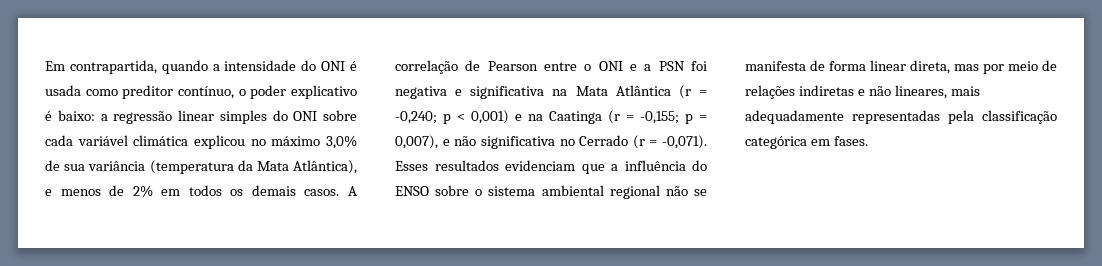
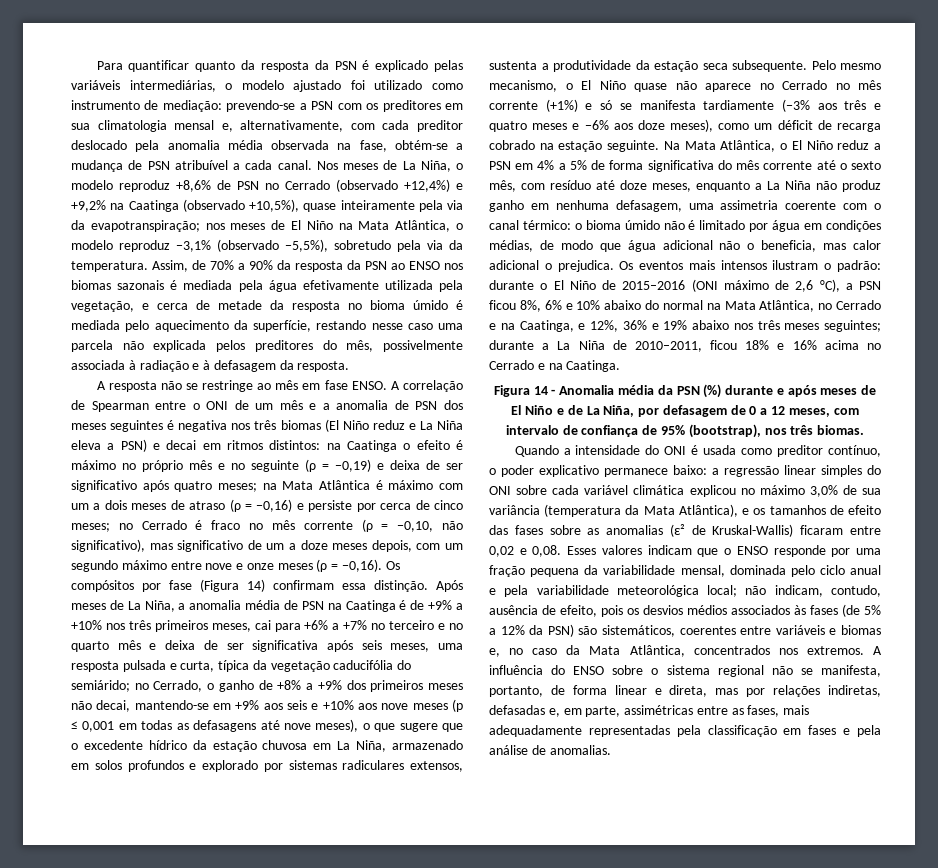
- Em contrapartida, quando a intensidade do ONI é usada como preditor contínuo, o poder explicativo é baixo: a regressão linear simples do ONI sobre cada variável climática explicou no máximo 3,0% de sua variância (temperatura da Mata Atlântica), e menos de 2% em todos os demais casos. A correlação de Pearson entre o ONI e a PSN foi negativa e significativa na Mata Atlântica (r = -0,240; p < 0,001) e na Caatinga (r = -0,155; p = 0,007), e não significativa no Cerrado (r = -0,071). Esses resultados evidenciam que a influência do ENSO sobre o sistema ambiental regional não se manifesta de forma linear direta, mas por meio de relações indiretas e não lineares, mais adequadamente representadas pela classificação categórica em fases.
+ Para quantificar quanto da resposta da PSN é explicado pelas variáveis intermediárias, o modelo ajustado foi utilizado como instrumento de mediação: prevendo-se a PSN com os preditores em sua climatologia mensal e, alternativamente, com cada preditor deslocado pela anomalia média observada na fase, obtém-se a mudança de PSN atribuível a cada canal. Nos meses de La Niña, o modelo reproduz +8,6% de PSN no Cerrado (observado +12,4%) e +9,2% na Caatinga (observado +10,5%), quase inteiramente pela via da evapotranspiração; nos meses de El Niño na Mata Atlântica, o modelo reproduz −3,1% (observado −5,5%), sobretudo pela via da temperatura. Assim, de 70% a 90% da resposta da PSN ao ENSO nos biomas sazonais é mediada pela água efetivamente utilizada pela vegetação, e cerca de metade da resposta no bioma úmido é mediada pelo aquecimento da superfície, restando nesse caso uma parcela não explicada pelos preditores do mês, possivelmente associada à radiação e à defasagem da resposta.
+ A resposta não se restringe ao mês em fase ENSO. A correlação de Spearman entre o ONI de um mês e a anomalia de PSN dos meses seguintes é negativa nos três biomas (El Niño reduz e La Niña eleva a PSN) e decai em ritmos distintos: na Caatinga o efeito é máximo no próprio mês e no seguinte (ρ = −0,19) e deixa de ser significativo após quatro meses; na Mata Atlântica é máximo com um a dois meses de atraso (ρ = −0,16) e persiste por cerca de cinco meses; no Cerrado é fraco no mês corrente (ρ = −0,10, não significativo), mas significativo de um a doze meses depois, com um segundo máximo entre nove e onze meses (ρ = −0,16). Os compósitos por fase (Figura 14) confirmam essa distinção. Após meses de La Niña, a anomalia média de PSN na Caatinga é de +9% a +10% nos três primeiros meses, cai para +6% a +7% no terceiro e no quarto mês e deixa de ser significativa após seis meses, uma resposta pulsada e curta, típica da vegetação caducifólia do semiárido; no Cerrado, o ganho de +8% a +9% dos primeiros meses não decai, mantendo-se em +9% aos seis e +10% aos nove meses (p ≤ 0,001 em todas as defasagens até nove meses), o que sugere que o excedente hídrico da estação chuvosa em La Niña, armazenado em solos profundos e explorado por sistemas radiculares extensos, sustenta a produtividade da estação seca subsequente. Pelo mesmo mecanismo, o El Niño quase não aparece no Cerrado no mês corrente (+1%) e só se manifesta tardiamente (−3% aos três e quatro meses e −6% aos doze meses), como um déficit de recarga cobrado na estação seguinte. Na Mata Atlântica, o El Niño reduz a PSN em 4% a 5% de forma significativa do mês corrente até o sexto mês, com resíduo até doze meses, enquanto a La Niña não produz ganho em nenhuma defasagem, uma assimetria coerente com o canal térmico: o bioma úmido não é limitado por água em condições médias, de modo que água adicional não o beneficia, mas calor adicional o prejudica. Os eventos mais intensos ilustram o padrão: durante o El Niño de 2015–2016 (ONI máximo de 2,6 °C), a PSN ficou 8%, 6% e 10% abaixo do normal na Mata Atlântica, no Cerrado e na Caatinga, e 12%, 36% e 19% abaixo nos três meses seguintes; durante a La Niña de 2010–2011, ficou 18% e 16% acima no Cerrado e na Caatinga.
+ Figura 14 - Anomalia média da PSN (%) durante e após meses de El Niño e de La Niña, por defasagem de 0 a 12 meses, com intervalo de confiança de 95% (bootstrap), nos três biomas.
+ Quando a intensidade do ONI é usada como preditor contínuo, o poder explicativo permanece baixo: a regressão linear simples do ONI sobre cada variável climática explicou no máximo 3,0% de sua variância (temperatura da Mata Atlântica), e os tamanhos de efeito das fases sobre as anomalias (ε² de Kruskal-Wallis) ficaram entre 0,02 e 0,08. Esses valores indicam que o ENSO responde por uma fração pequena da variabilidade mensal, dominada pelo ciclo anual e pela variabilidade meteorológica local; não indicam, contudo, ausência de efeito, pois os desvios médios associados às fases (de 5% a 12% da PSN) são sistemáticos, coerentes entre variáveis e biomas e, no caso da Mata Atlântica, concentrados nos extremos. A influência do ENSO sobre o sistema regional não se manifesta, portanto, de forma linear e direta, mas por relações indiretas, defasadas e, em parte, assimétricas entre as fases, mais adequadamente representadas pela classificação em fases e pela análise de anomalias.

